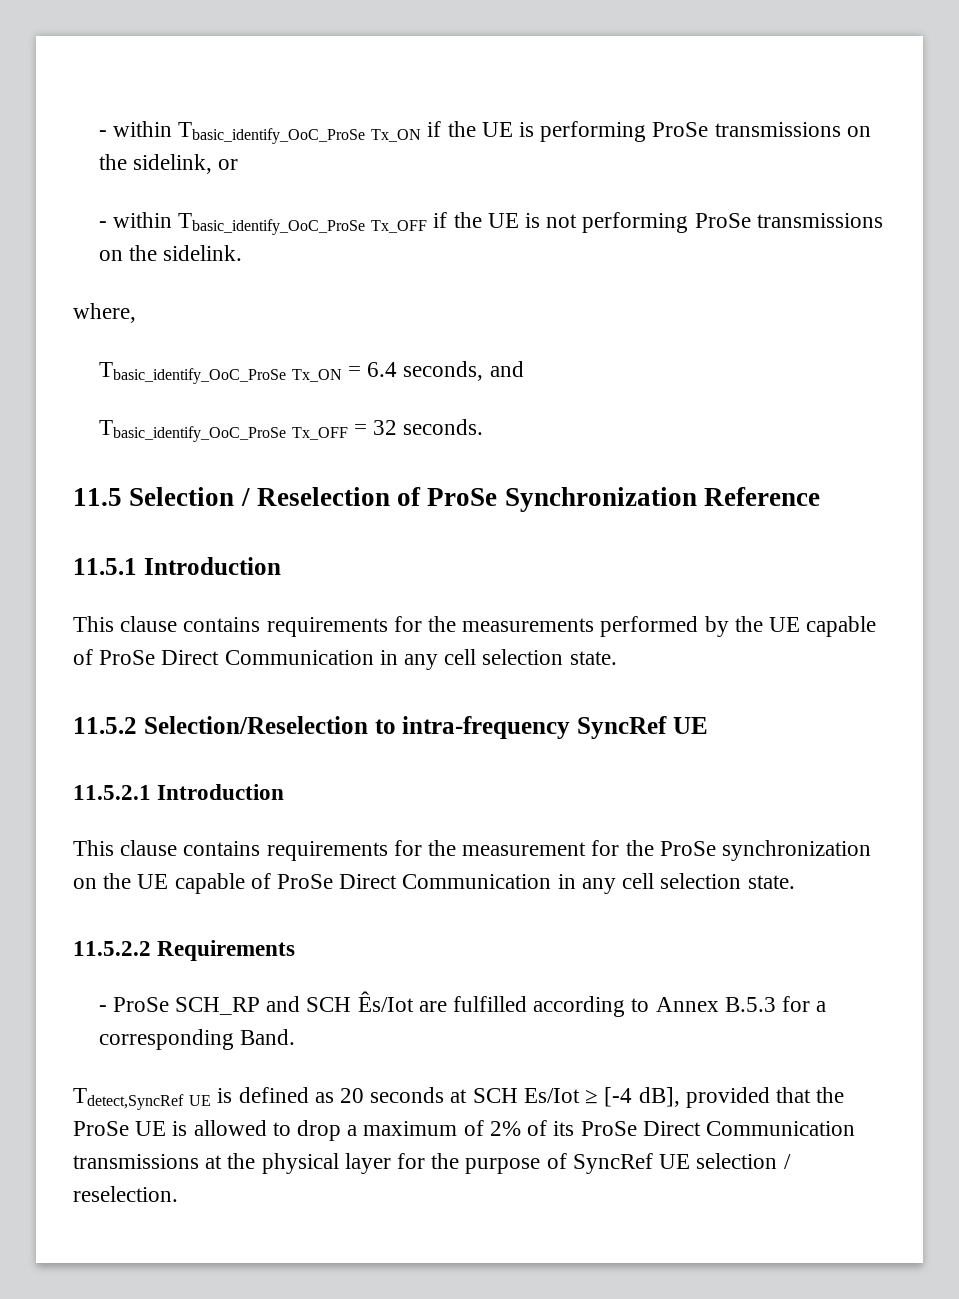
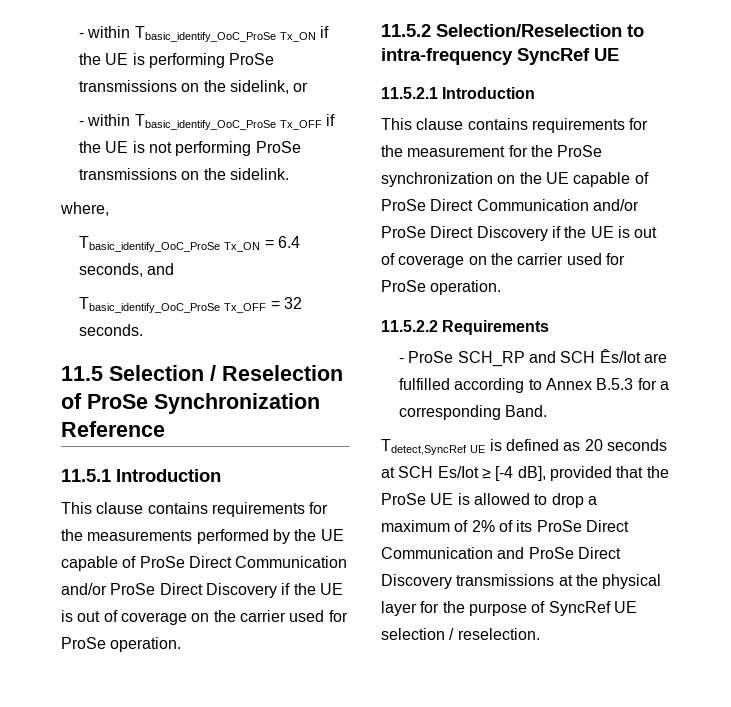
- This clause contains requirements for the measurements performed by the UE capable of ProSe Direct Communication in any cell selection state.
+ This clause contains requirements for the measurements performed by the UE capable of ProSe Direct Communication and/or ProSe Direct Discovery if the UE is out of coverage on the carrier used for ProSe operation.
- This clause contains requirements for the measurement for the ProSe synchronization on the UE capable of ProSe Direct Communication in any cell selection state.
+ This clause contains requirements for the measurement for the ProSe synchronization on the UE capable of ProSe Direct Communication and/or ProSe Direct Discovery if the UE is out of coverage on the carrier used for ProSe operation.
- Tdetect,SyncRef UE is defined as 20 seconds at SCH Es/Iot ≥ [-4 dB], provided that the ProSe UE is allowed to drop a maximum of 2% of its ProSe Direct Communication transmissions at the physical layer for the purpose of SyncRef UE selection / reselection.
+ Tdetect,SyncRef UE is defined as 20 seconds at SCH Es/Iot ≥ [-4 dB], provided that the ProSe UE is allowed to drop a maximum of 2% of its ProSe Direct Communication and ProSe Direct Discovery transmissions at the physical layer for the purpose of SyncRef UE selection / reselection.

